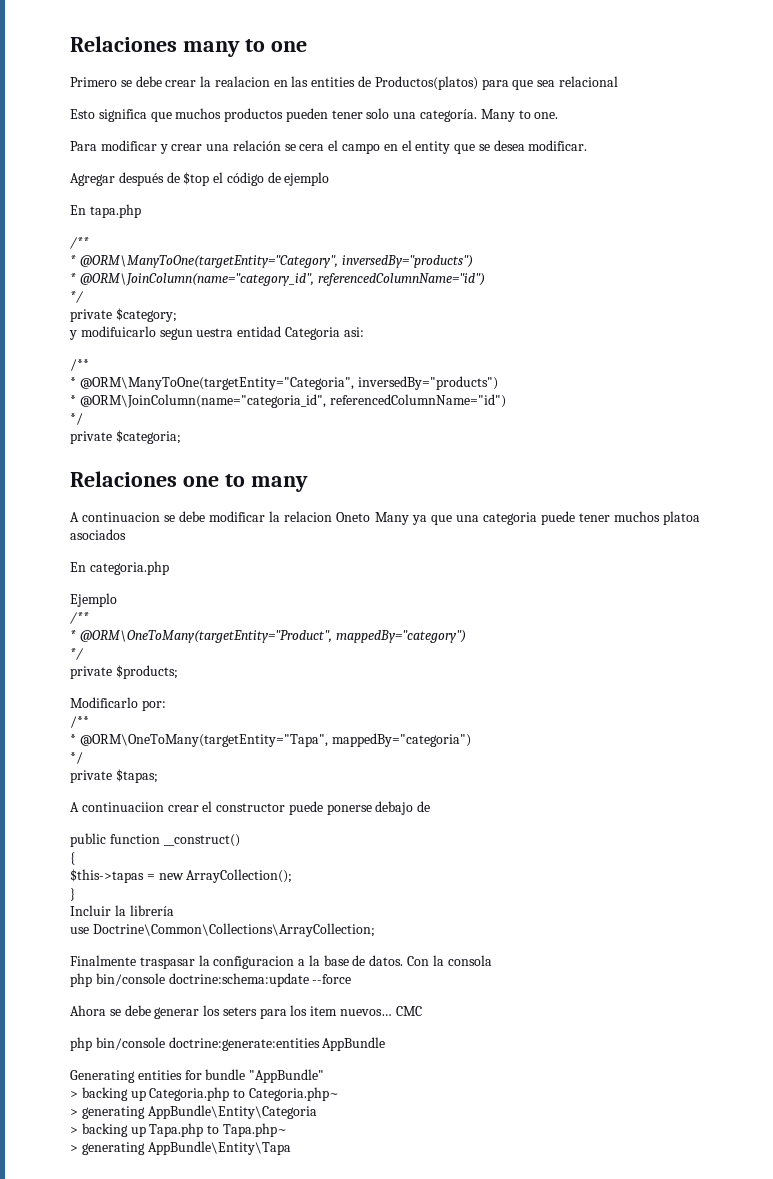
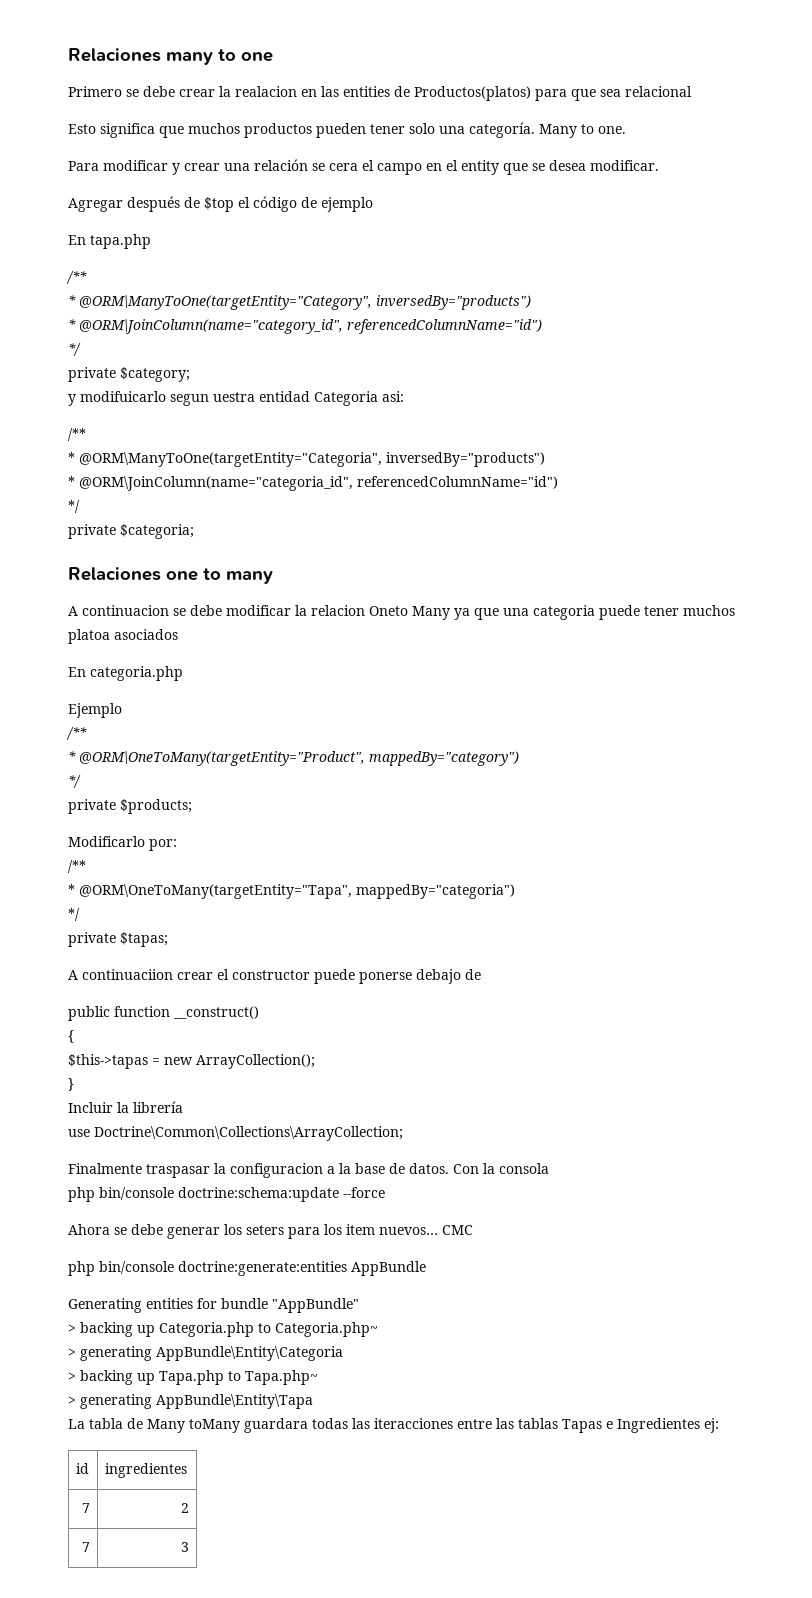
+ La tabla de Many toMany guardara todas las iteracciones entre las tablas Tapas e Ingredientes ej:
+ id | ingredientes
+ 7 | 2
+ 7 | 3

